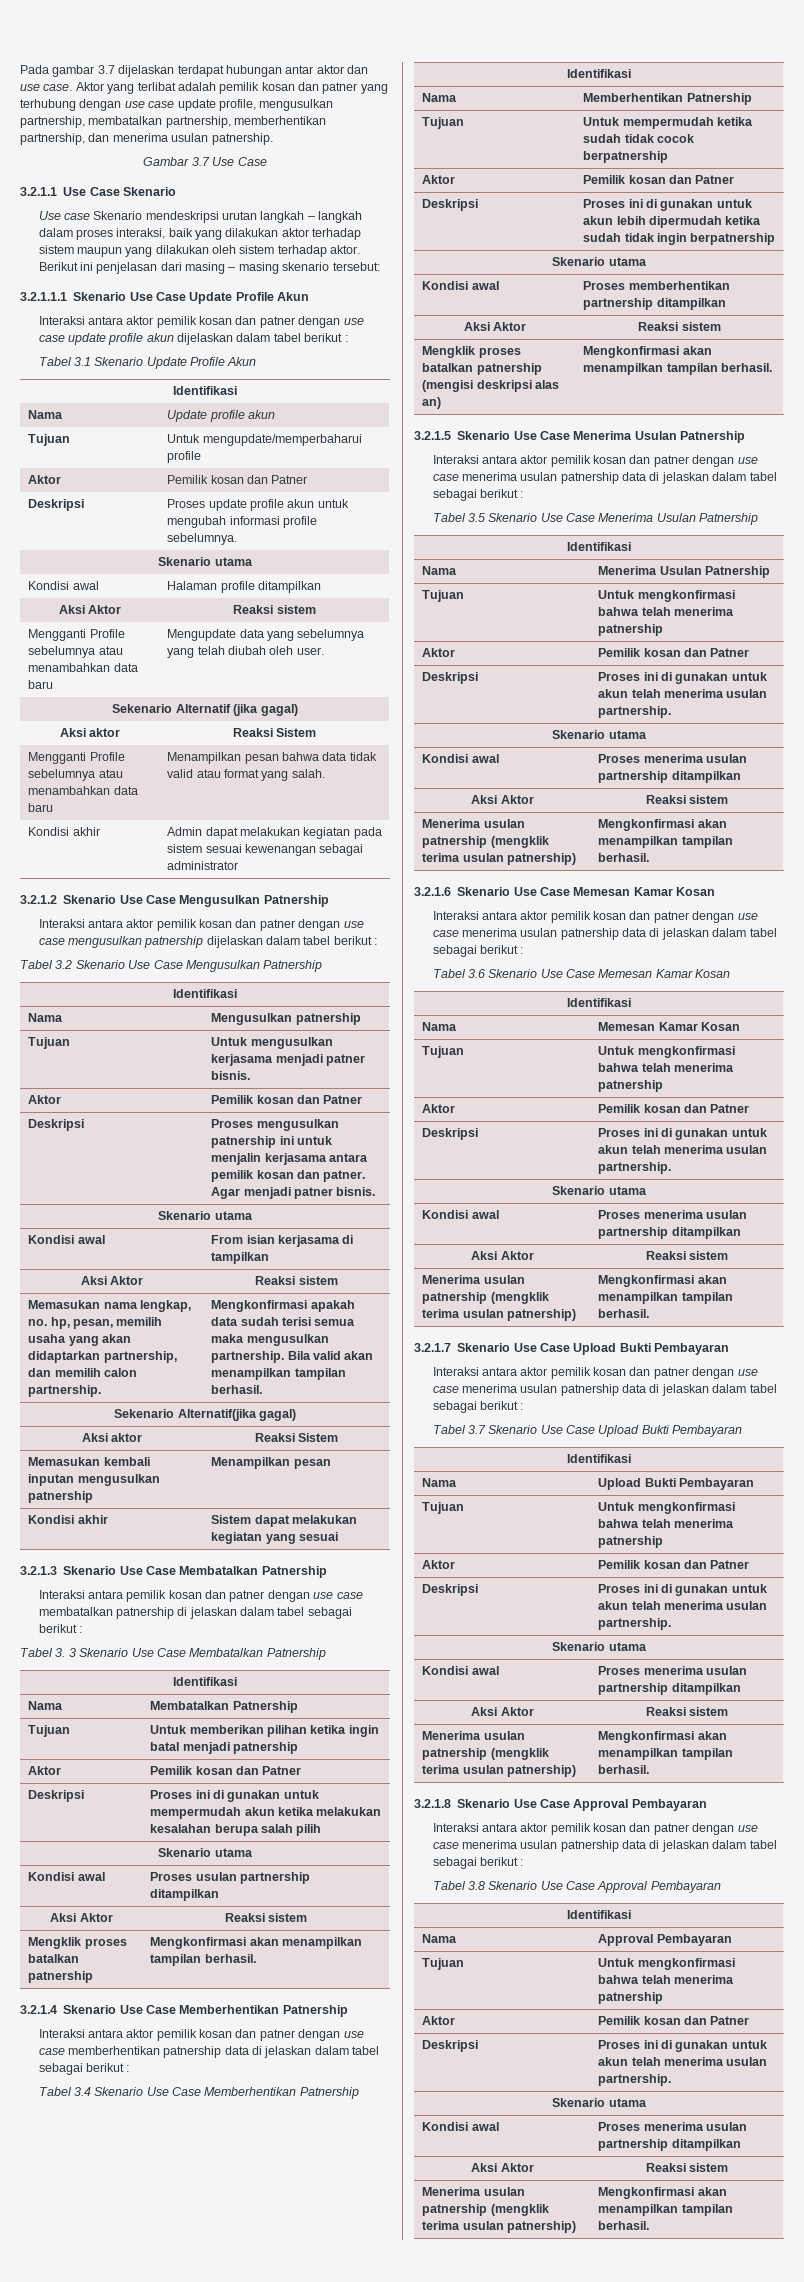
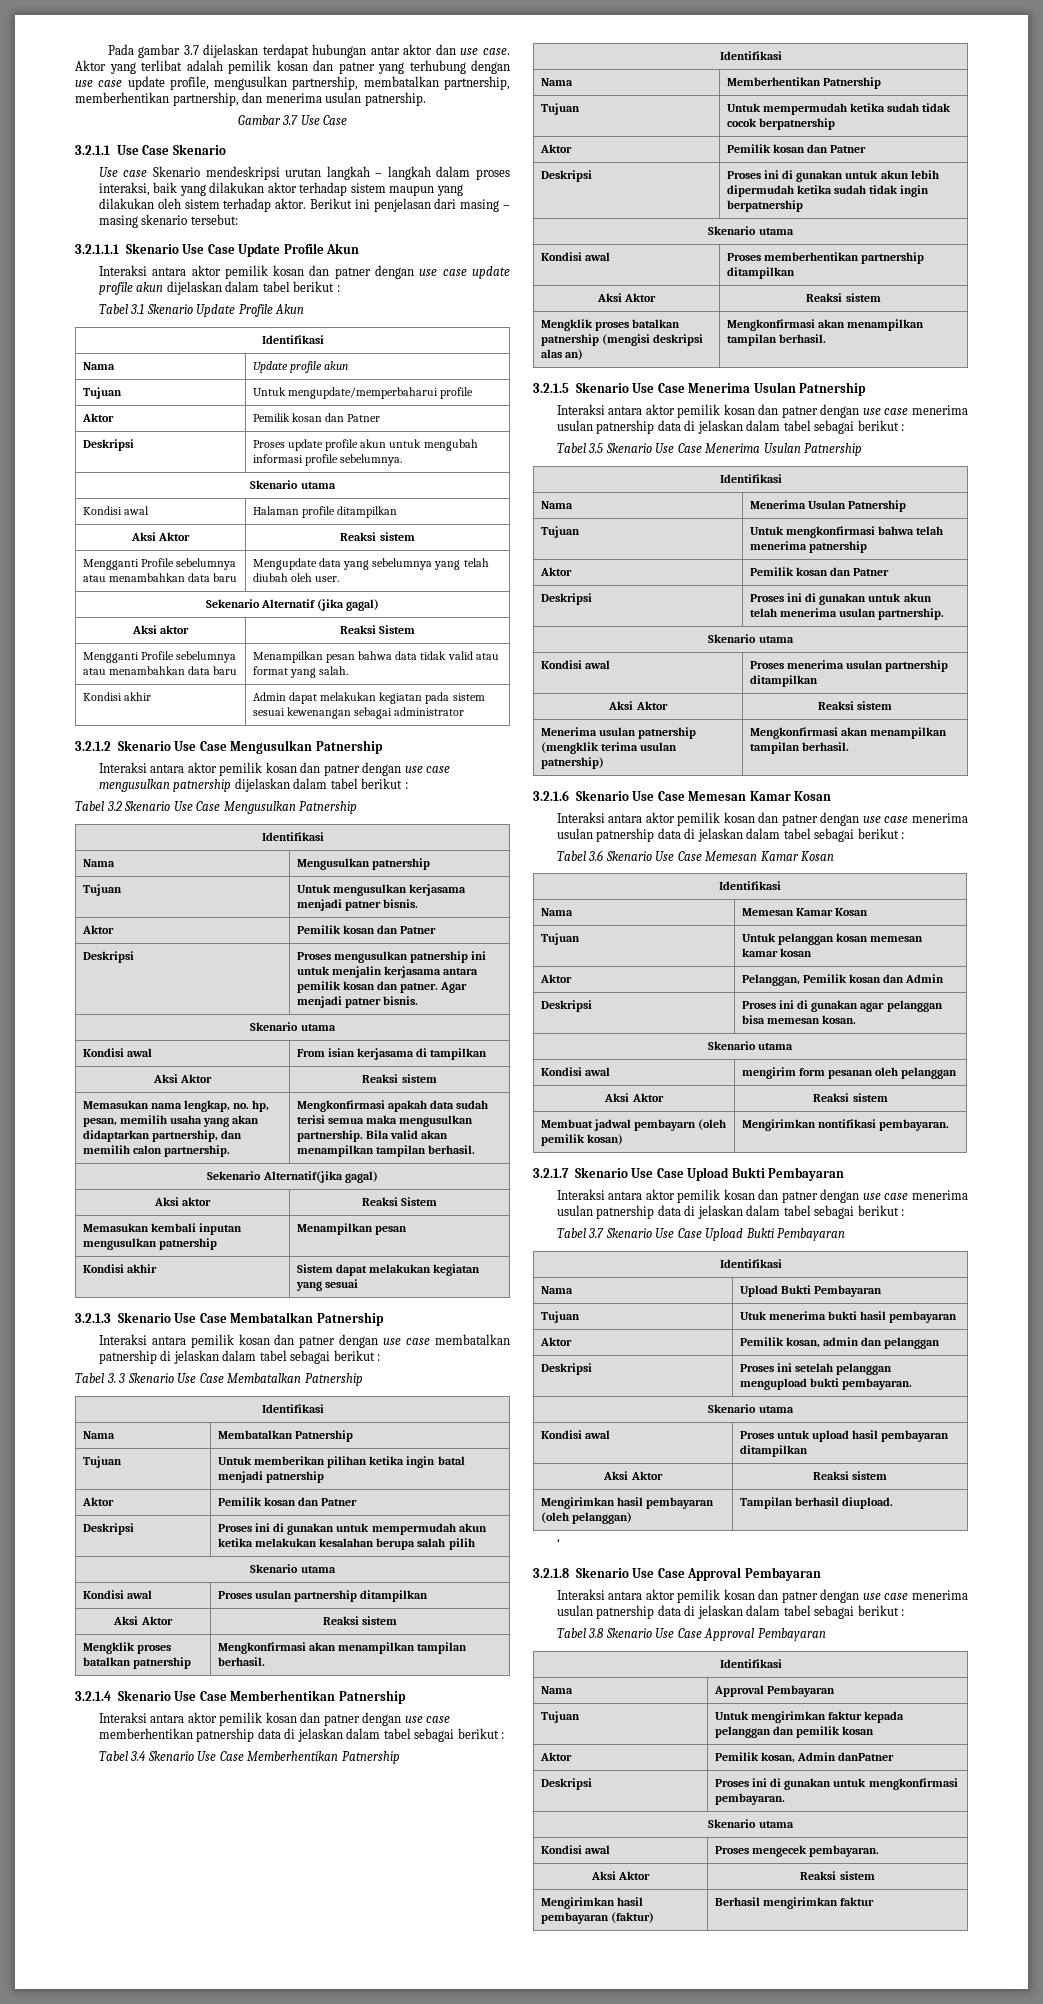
  Nama | Memesan Kamar Kosan
- Tujuan | Untuk mengkonfirmasi bahwa telah menerima patnership
- Aktor | Pemilik kosan dan Patner
- Deskripsi | Proses ini di gunakan untuk akun telah menerima usulan partnership.
+ Tujuan | Untuk pelanggan kosan memesan kamar kosan
+ Aktor | Pelanggan, Pemilik kosan dan Admin
+ Deskripsi | Proses ini di gunakan agar pelanggan bisa memesan kosan.
  Skenario utama
- Kondisi awal | Proses menerima usulan partnership ditampilkan
+ Kondisi awal | mengirim form pesanan oleh pelanggan
  Aksi Aktor | Reaksi sistem
- Menerima usulan patnership (mengklik terima usulan patnership) | Mengkonfirmasi akan menampilkan tampilan berhasil.
+ Membuat jadwal pembayarn (oleh pemilik kosan) | Mengirimkan nontifikasi pembayaran.
  Nama | Upload Bukti Pembayaran
- Tujuan | Untuk mengkonfirmasi bahwa telah menerima patnership
- Aktor | Pemilik kosan dan Patner
- Deskripsi | Proses ini di gunakan untuk akun telah menerima usulan partnership.
+ Tujuan | Utuk menerima bukti hasil pembayaran
+ Aktor | Pemilik kosan, admin dan pelanggan
+ Deskripsi | Proses ini setelah pelanggan mengupload bukti pembayaran.
  Skenario utama
- Kondisi awal | Proses menerima usulan partnership ditampilkan
+ Kondisi awal | Proses untuk upload hasil pembayaran ditampilkan
  Aksi Aktor | Reaksi sistem
- Menerima usulan patnership (mengklik terima usulan patnership) | Mengkonfirmasi akan menampilkan tampilan berhasil.
+ Mengirimkan hasil pembayaran (oleh pelanggan) | Tampilan berhasil diupload.
+ ‘
  Nama | Approval Pembayaran
- Tujuan | Untuk mengkonfirmasi bahwa telah menerima patnership
- Aktor | Pemilik kosan dan Patner
- Deskripsi | Proses ini di gunakan untuk akun telah menerima usulan partnership.
+ Tujuan | Untuk mengirimkan faktur kepada pelanggan dan pemilik kosan
+ Aktor | Pemilik kosan, Admin danPatner
+ Deskripsi | Proses ini di gunakan untuk mengkonfirmasi pembayaran.
  Skenario utama
- Kondisi awal | Proses menerima usulan partnership ditampilkan
+ Kondisi awal | Proses mengecek pembayaran.
  Aksi Aktor | Reaksi sistem
- Menerima usulan patnership (mengklik terima usulan patnership) | Mengkonfirmasi akan menampilkan tampilan berhasil.
+ Mengirimkan hasil pembayaran (faktur) | Berhasil mengirimkan faktur

